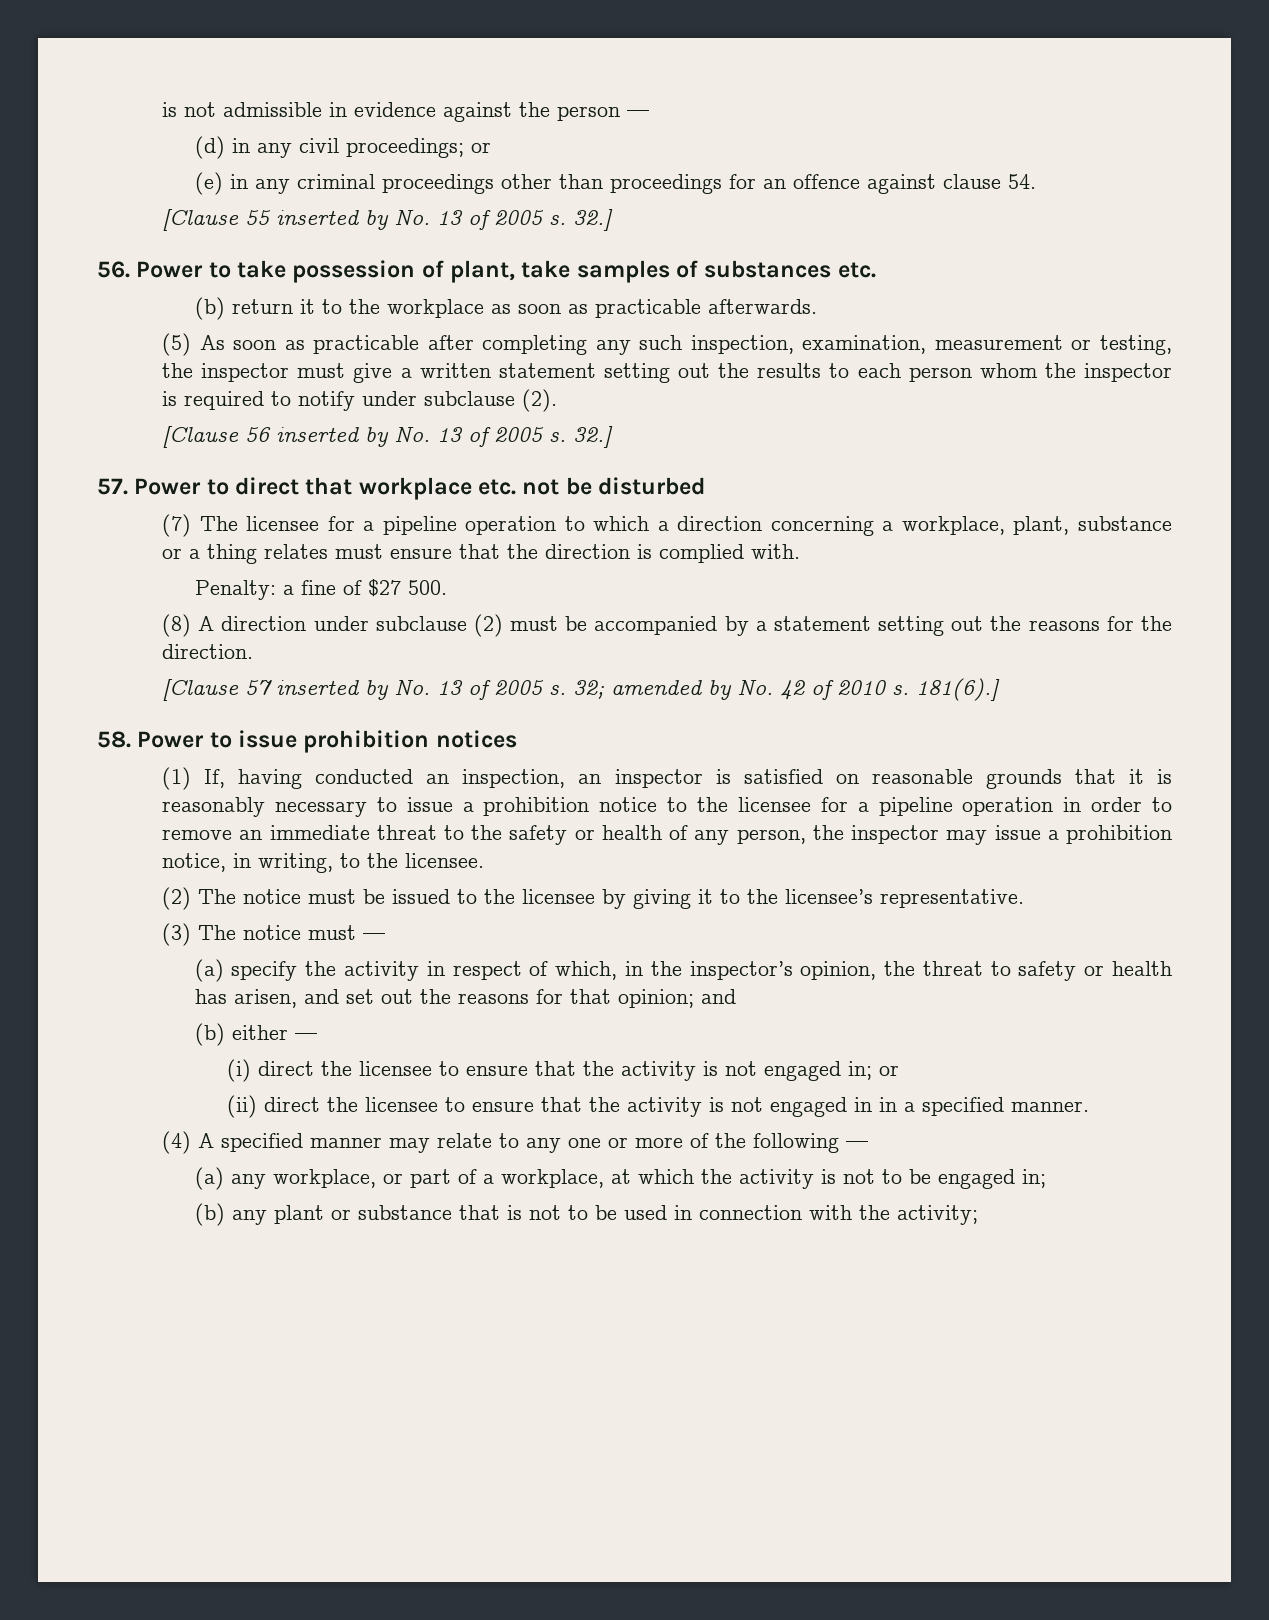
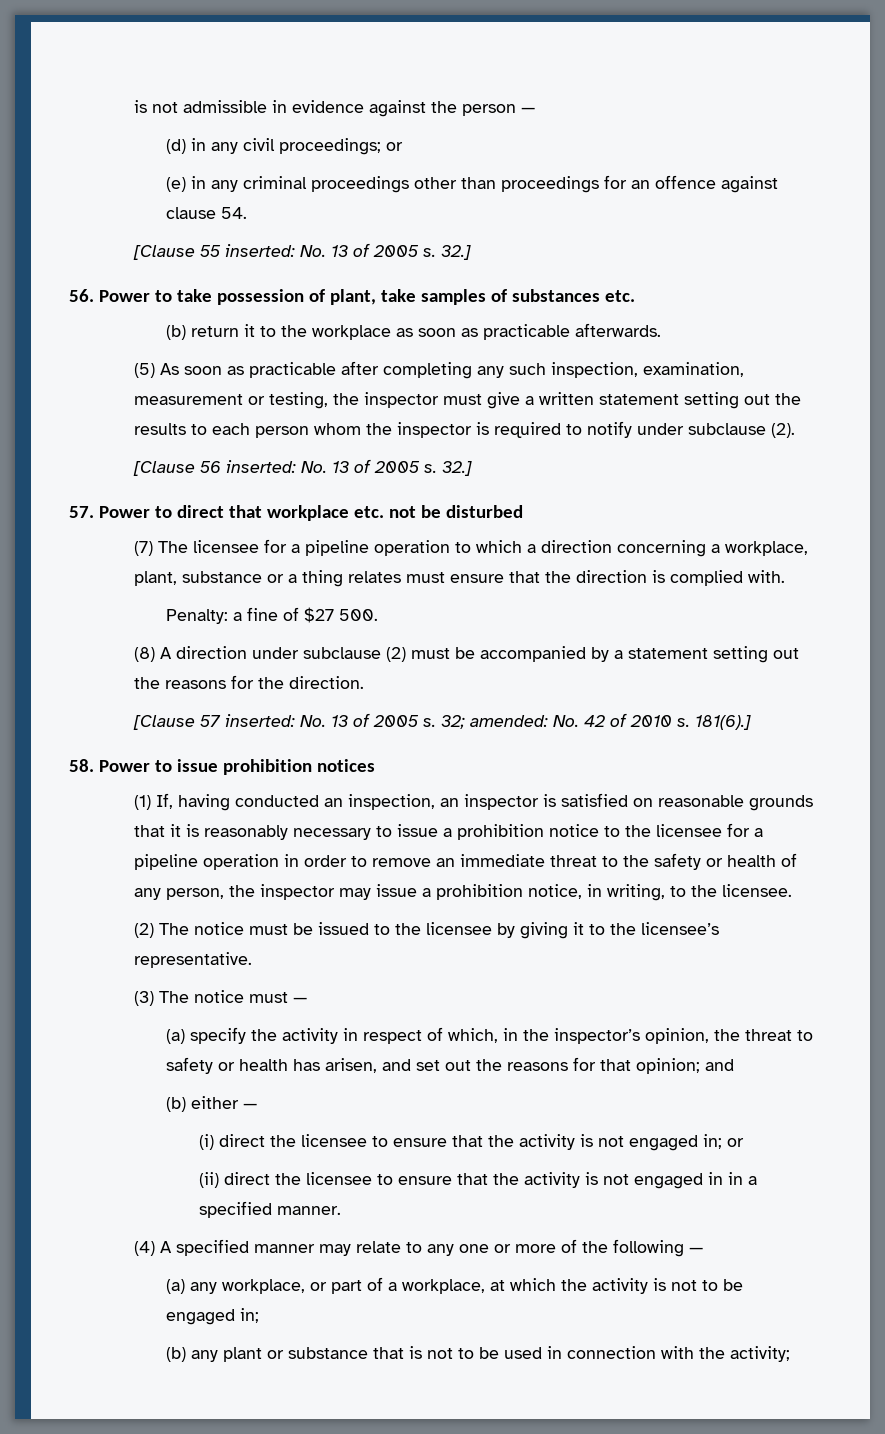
- [Clause 55 inserted by No. 13 of 2005 s.
+ [Clause 55 inserted: No. 13 of 2005 s.
- [Clause 56 inserted by No. 13 of 2005 s.
+ [Clause 56 inserted: No. 13 of 2005 s.
- [Clause 57 inserted by No. 13 of 2005 s.
+ [Clause 57 inserted: No. 13 of 2005 s.
- 32; amended by No. 42 of 2010 s.
+ 32; amended: No. 42 of 2010 s.

